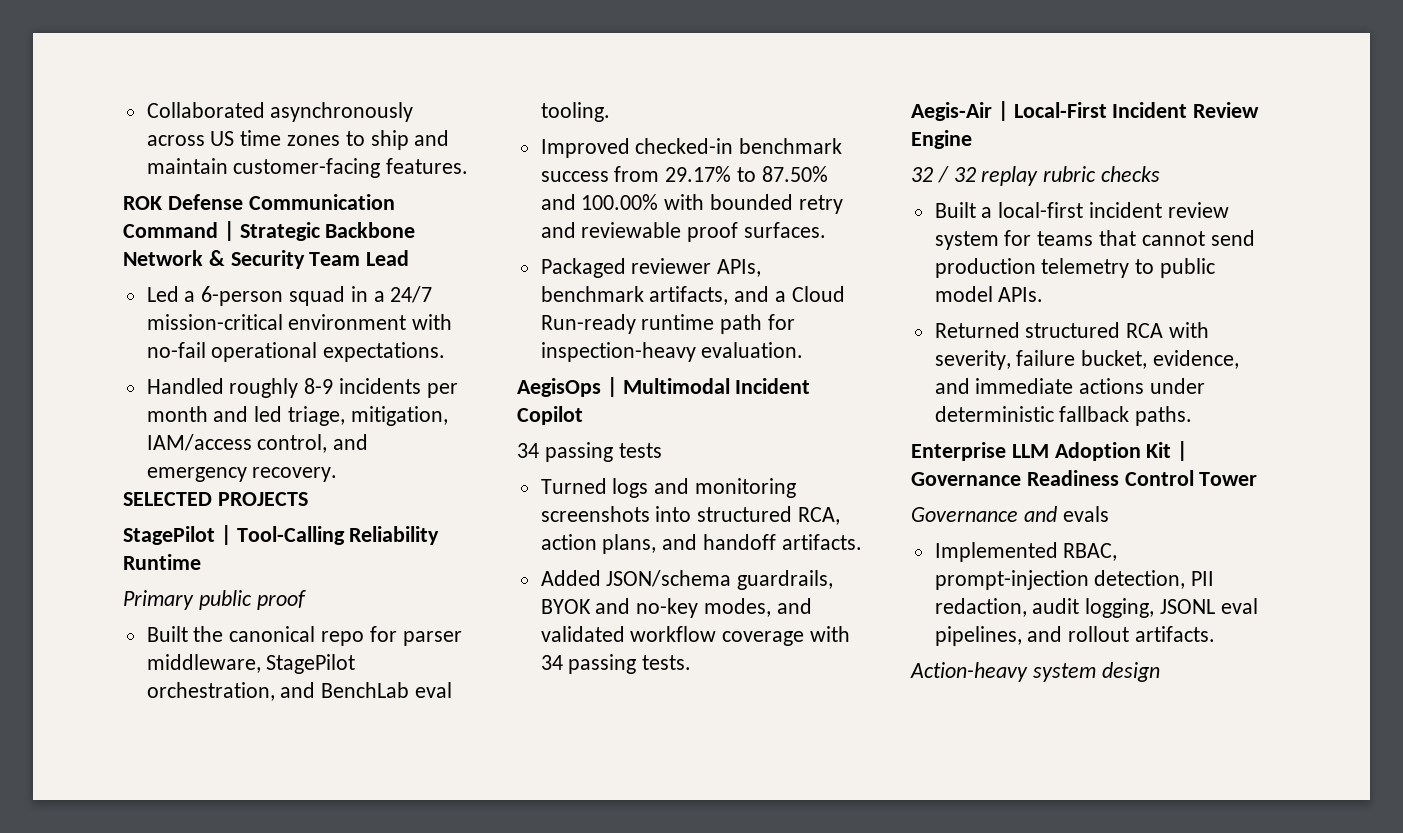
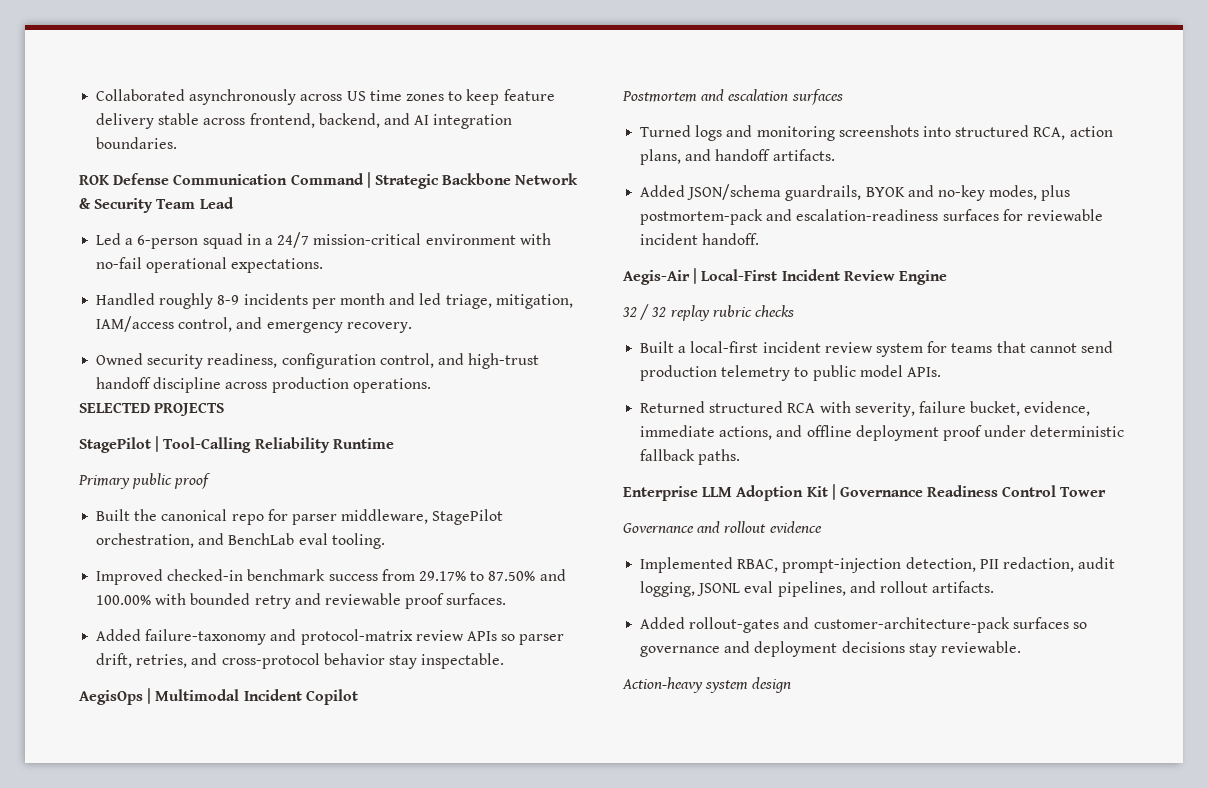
- Collaborated asynchronously across US time zones to ship and maintain customer-facing features.
+ Collaborated asynchronously across US time zones to keep feature delivery stable across frontend, backend, and AI integration boundaries.
+ Owned security readiness, configuration control, and high-trust handoff discipline across production operations.
- Packaged reviewer APIs, benchmark artifacts, and a Cloud Run-ready runtime path for inspection-heavy evaluation.
+ Added failure-taxonomy and protocol-matrix review APIs so parser drift, retries, and cross-protocol behavior stay inspectable.
- 34 passing tests
+ Postmortem and escalation surfaces
- Added JSON/schema guardrails, BYOK and no-key modes, and validated workflow coverage with 34 passing tests.
+ Added JSON/schema guardrails, BYOK and no-key modes, plus postmortem-pack and escalation-readiness surfaces for reviewable incident handoff.
- Returned structured RCA with severity, failure bucket, evidence, and immediate actions under deterministic fallback paths.
+ Returned structured RCA with severity, failure bucket, evidence, immediate actions, and offline deployment proof under deterministic fallback paths.
- Governance and evals
+ Governance and rollout evidence
+ Added rollout-gates and customer-architecture-pack surfaces so governance and deployment decisions stay reviewable.

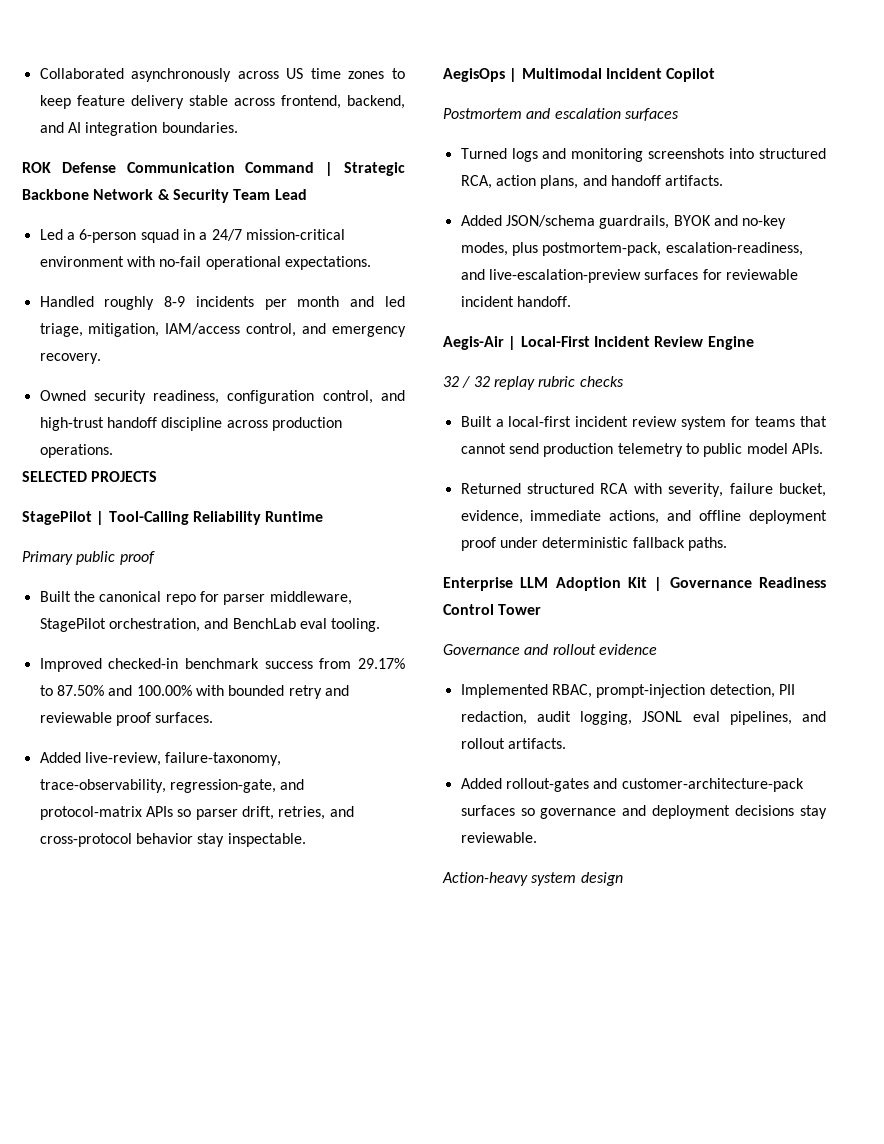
- Added failure-taxonomy and protocol-matrix review APIs so parser drift, retries, and cross-protocol behavior stay inspectable.
+ Added live-review, failure-taxonomy, trace-observability, regression-gate, and protocol-matrix APIs so parser drift, retries, and cross-protocol behavior stay inspectable.
- Added JSON/schema guardrails, BYOK and no-key modes, plus postmortem-pack and escalation-readiness surfaces for reviewable incident handoff.
+ Added JSON/schema guardrails, BYOK and no-key modes, plus postmortem-pack, escalation-readiness, and live-escalation-preview surfaces for reviewable incident handoff.

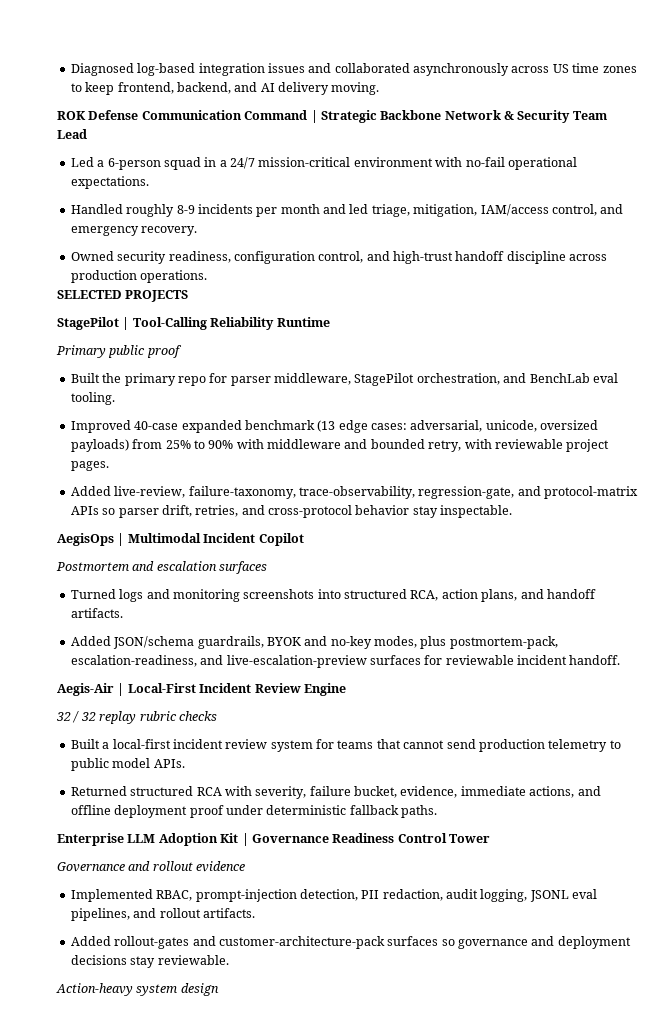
- Collaborated asynchronously across US time zones to keep feature delivery stable across frontend, backend, and AI integration boundaries.
+ Diagnosed log-based integration issues and collaborated asynchronously across US time zones to keep frontend, backend, and AI delivery moving.
- Built the canonical repo for parser middleware, StagePilot orchestration, and BenchLab eval tooling.
+ Built the primary repo for parser middleware, StagePilot orchestration, and BenchLab eval tooling.
- Improved checked-in benchmark success from 29.17% to 87.50% and 100.00% with bounded retry and reviewable proof surfaces.
+ Improved 40-case expanded benchmark (13 edge cases: adversarial, unicode, oversized payloads) from 25% to 90% with middleware and bounded retry, with reviewable project pages.

